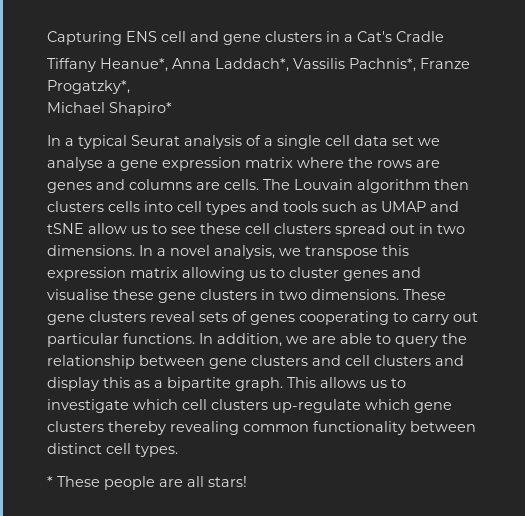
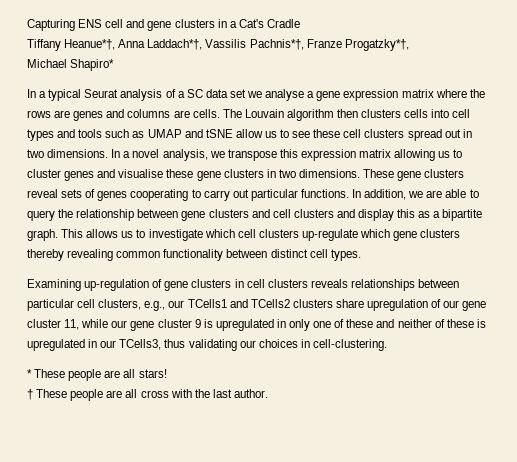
- Tiffany Heanue*, Anna Laddach*, Vassilis Pachnis*, Franze Progatzky*,
+ Tiffany Heanue*†, Anna Laddach*†, Vassilis Pachnis*†, Franze Progatzky*†,
- In a typical Seurat analysis of a single cell data set we analyse a gene expression matrix where the rows are genes and columns are cells.
+ In a typical Seurat analysis of a SC data set we analyse a gene expression matrix where the rows are genes and columns are cells.
+ Examining up-regulation of gene clusters in cell clusters reveals relationships between particular cell clusters, e.g., our TCells1 and TCells2 clusters share upregulation of our gene cluster 11, while our gene cluster 9 is upregulated in only one of these and neither of these is upregulated in our TCells3, thus validating our choices in cell-clustering.
+ † These people are all cross with the last author.

